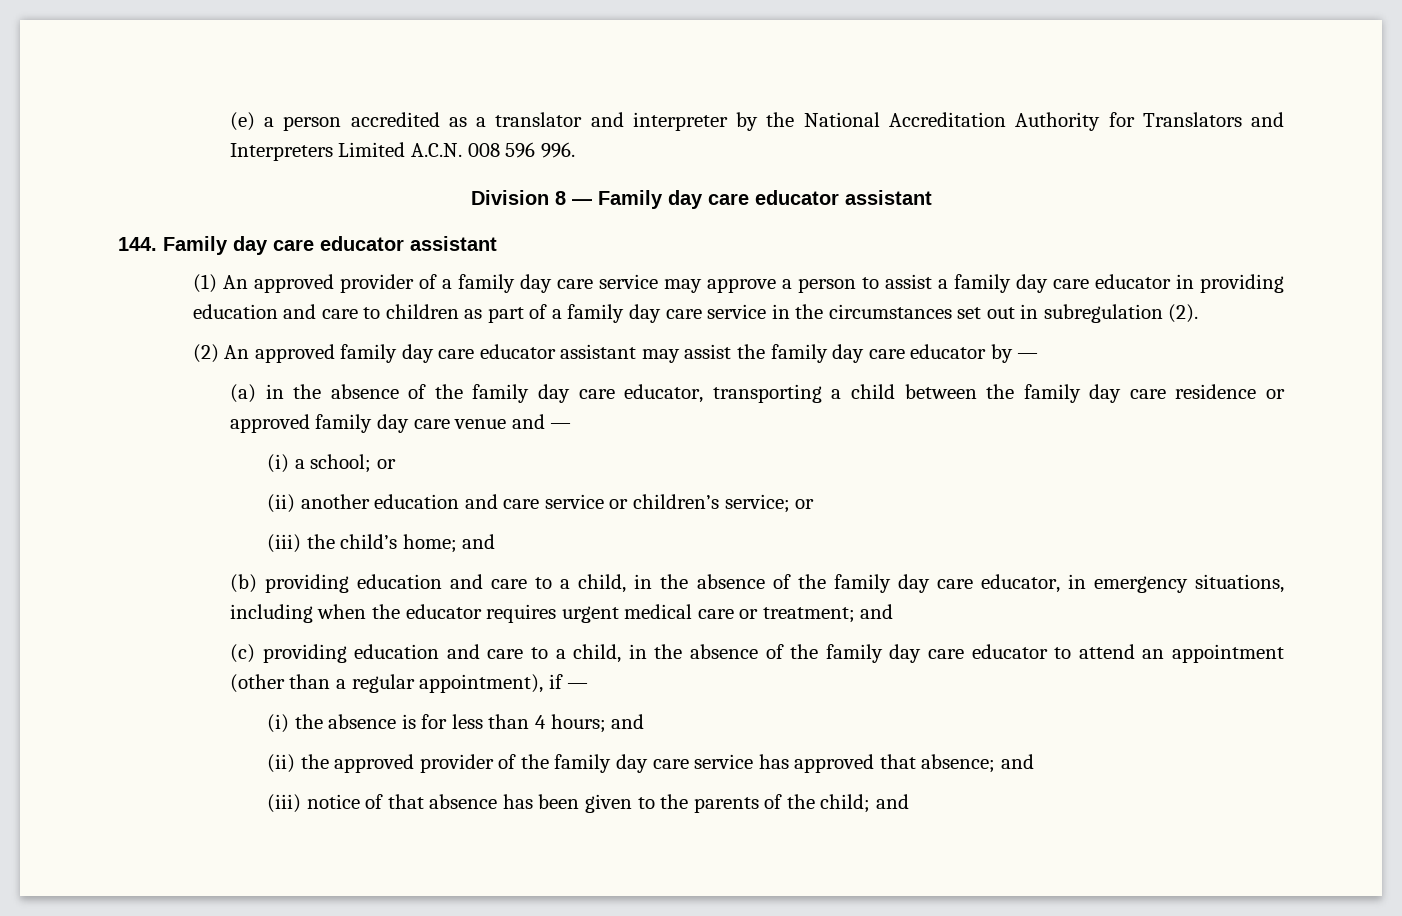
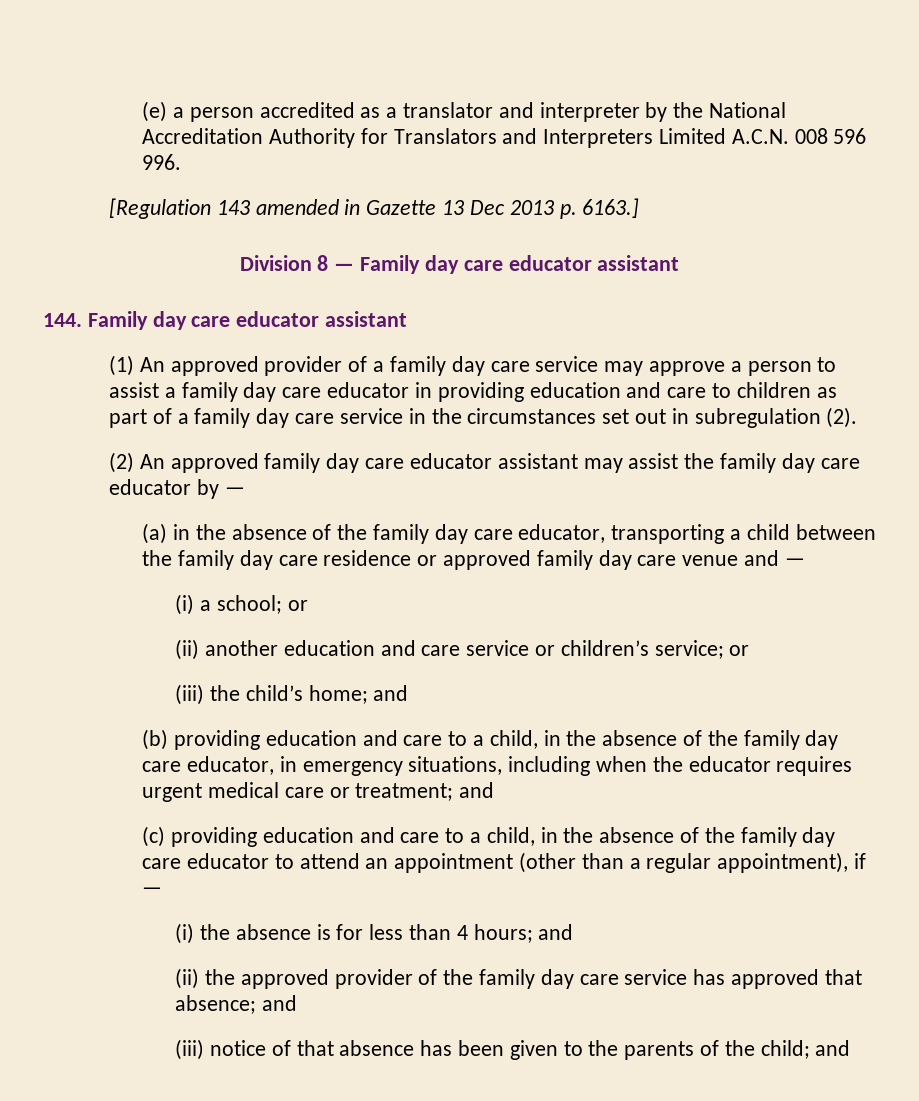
+ [Regulation 143 amended in Gazette 13 Dec 2013 p. 6163.]

